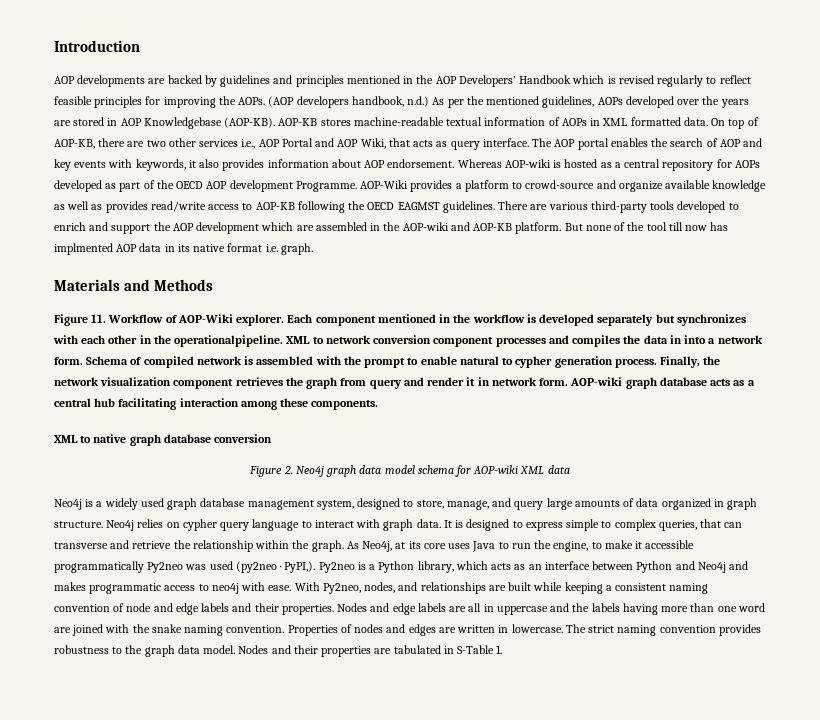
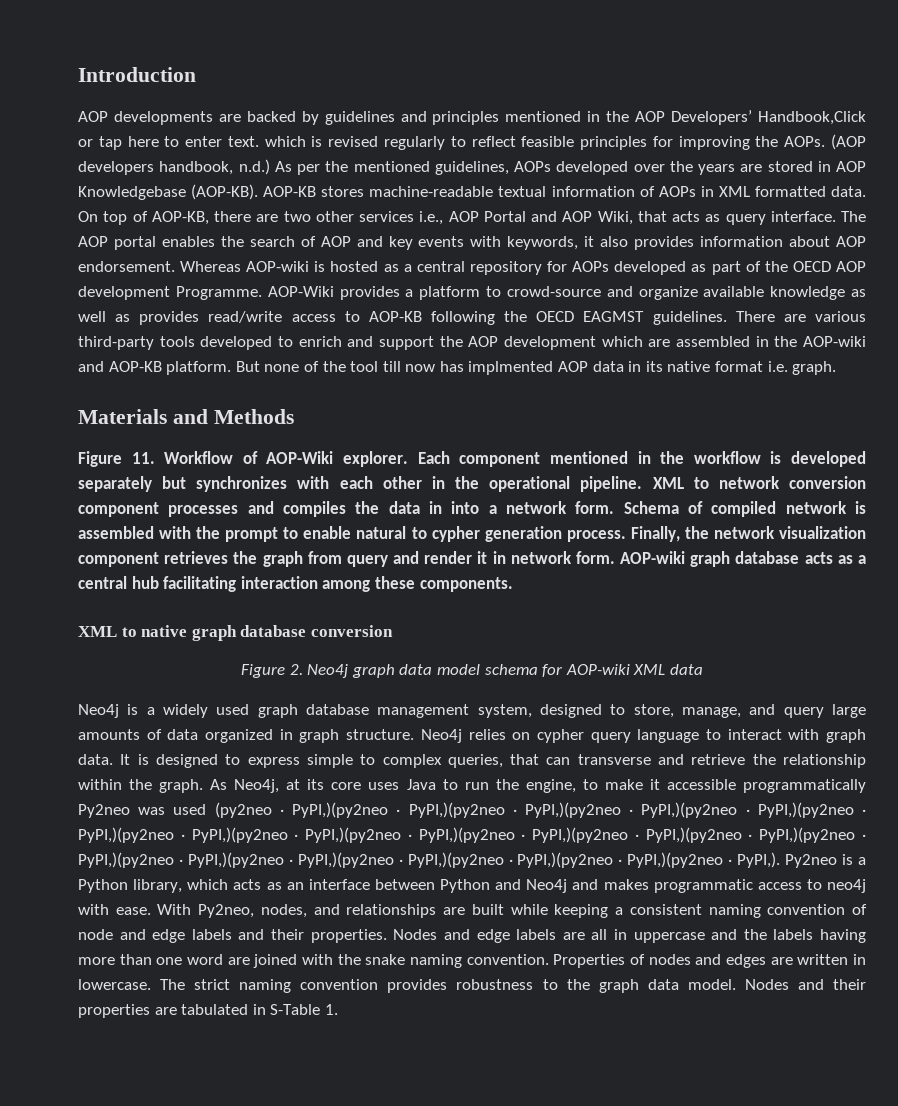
- AOP developments are backed by guidelines and principles mentioned in the AOP Developers’ Handbook which is revised regularly to reflect feasible principles for improving the AOPs.
+ AOP developments are backed by guidelines and principles mentioned in the AOP Developers’ Handbook,Click or tap here to enter text. which is revised regularly to reflect feasible principles for improving the AOPs.
- Each component mentioned in the workflow is developed separately but synchronizes with each other in the operationalpipeline.
+ Each component mentioned in the workflow is developed separately but synchronizes with each other in the operational pipeline.
- As Neo4j, at its core uses Java to run the engine, to make it accessible programmatically Py2neo was used (py2neo · PyPI,).
+ As Neo4j, at its core uses Java to run the engine, to make it accessible programmatically Py2neo was used (py2neo · PyPI,)(py2neo · PyPI,)(py2neo · PyPI,)(py2neo · PyPI,)(py2neo · PyPI,)(py2neo · PyPI,)(py2neo · PyPI,)(py2neo · PyPI,)(py2neo · PyPI,)(py2neo · PyPI,)(py2neo · PyPI,)(py2neo · PyPI,)(py2neo · PyPI,)(py2neo · PyPI,)(py2neo · PyPI,)(py2neo · PyPI,)(py2neo · PyPI,)(py2neo · PyPI,)(py2neo · PyPI,).

